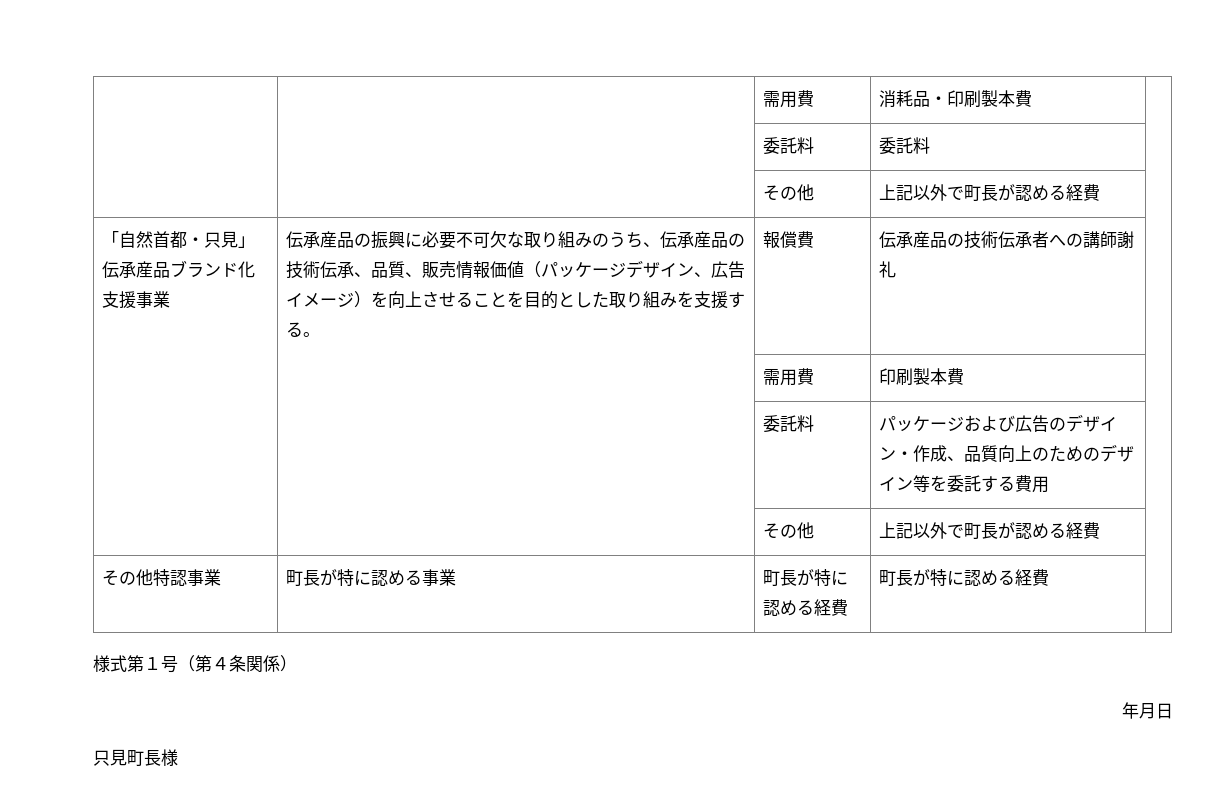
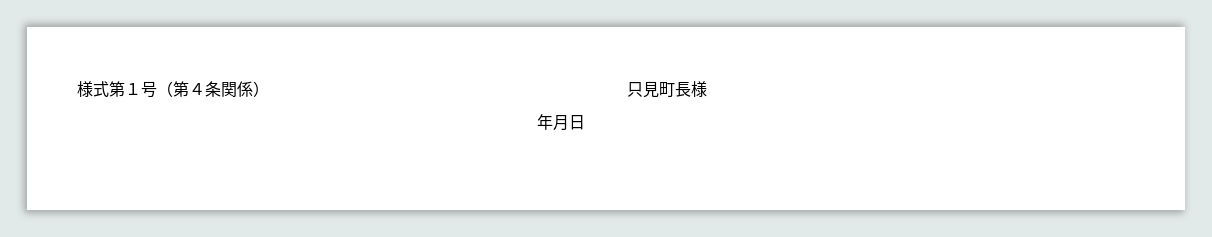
- | | 需用費 | 消耗品・印刷製本費 |
- | | 委託料 | 委託料 |
- | | その他 | 上記以外で町長が認める経費 |
- 「自然首都・只見」伝承産品ブランド化支援事業 | 伝承産品の振興に必要不可欠な取り組みのうち、伝承産品の技術伝承、品質、販売情報価値（パッケージデザイン、広告イメージ）を向上させることを目的とした取り組みを支援する。 | 報償費 | 伝承産品の技術伝承者への講師謝礼 |
- | | 需用費 | 印刷製本費 |
- | | 委託料 | パッケージおよび広告のデザイン・作成、品質向上のためのデザイン等を委託する費用 |
- | | その他 | 上記以外で町長が認める経費 |
- その他特認事業 | 町長が特に認める事業 | 町長が特に認める経費 | 町長が特に認める経費 |

